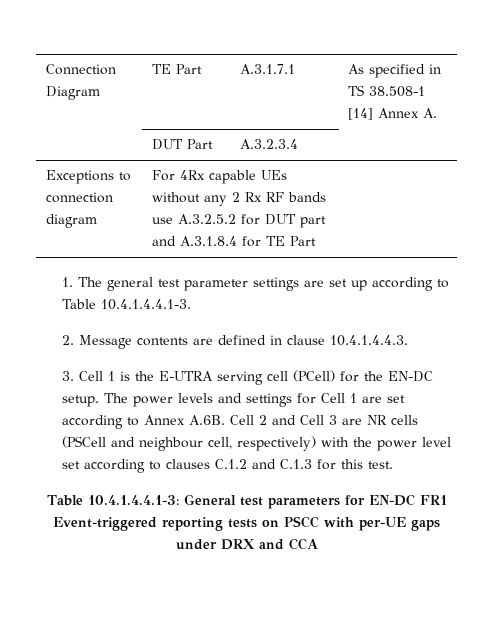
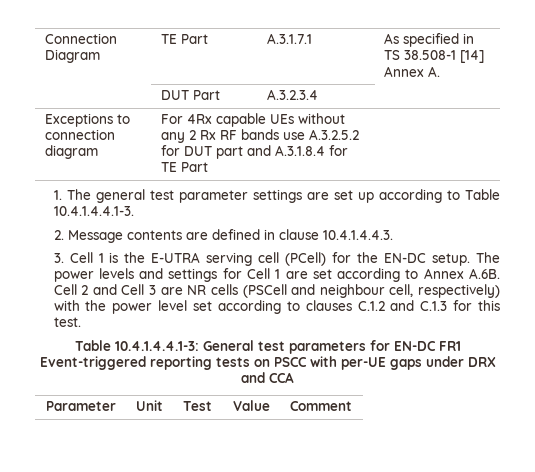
+ Parameter | Unit | Test | Value | Comment

